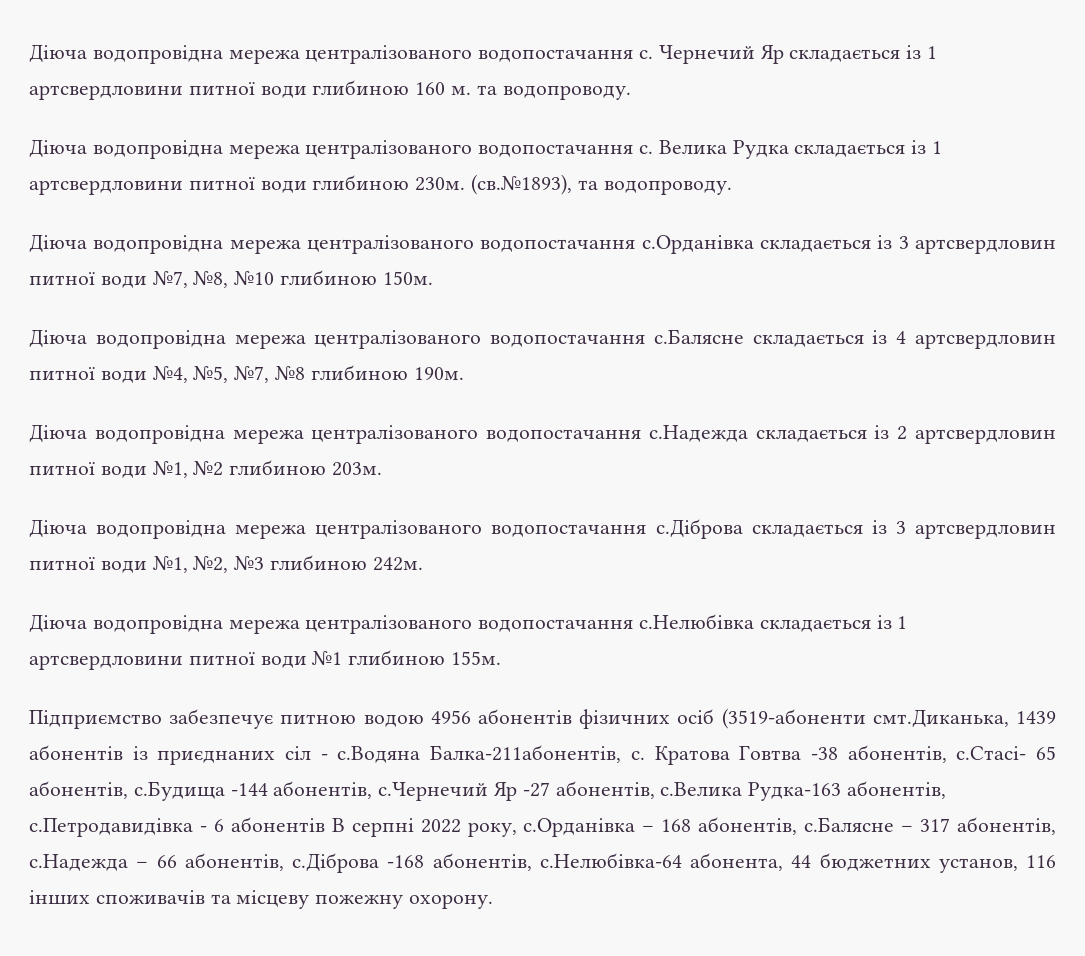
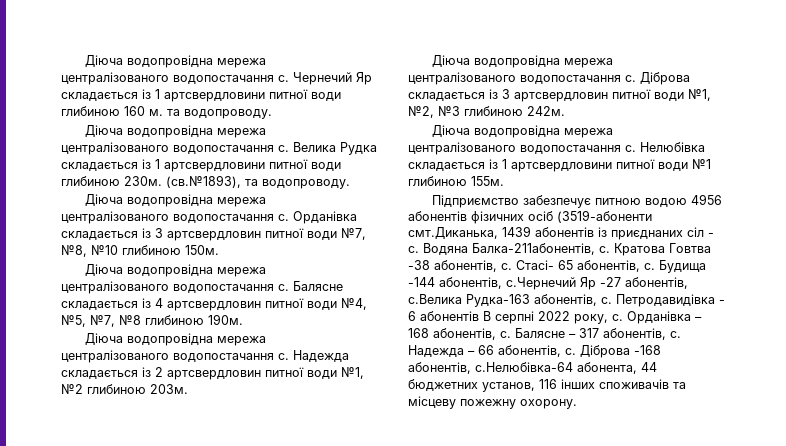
- Діюча водопровідна мережа централізованого водопостачання с.Орданівка складається із 3 артсвердловин питної води №7, №8, №10 глибиною 150м.
+ Діюча водопровідна мережа централізованого водопостачання с. Орданівка складається із 3 артсвердловин питної води №7, №8, №10 глибиною 150м.
- Діюча водопровідна мережа централізованого водопостачання с.Балясне складається із 4 артсвердловин питної води №4, №5, №7, №8 глибиною 190м.
+ Діюча водопровідна мережа централізованого водопостачання с. Балясне складається із 4 артсвердловин питної води №4, №5, №7, №8 глибиною 190м.
- Діюча водопровідна мережа централізованого водопостачання с.Надежда складається із 2 артсвердловин питної води №1, №2 глибиною 203м.
+ Діюча водопровідна мережа централізованого водопостачання с. Надежда складається із 2 артсвердловин питної води №1, №2 глибиною 203м.
- Діюча водопровідна мережа централізованого водопостачання с.Діброва складається із 3 артсвердловин питної води №1, №2, №3 глибиною 242м.
+ Діюча водопровідна мережа централізованого водопостачання с. Діброва складається із 3 артсвердловин питної води №1, №2, №3 глибиною 242м.
- Діюча водопровідна мережа централізованого водопостачання с.Нелюбівка складається із 1 артсвердловини питної води №1 глибиною 155м.
+ Діюча водопровідна мережа централізованого водопостачання с. Нелюбівка складається із 1 артсвердловини питної води №1 глибиною 155м.
- Підприємство забезпечує питною водою 4956 абонентів фізичних осіб (3519-абоненти смт.Диканька, 1439 абонентів із приєднаних сіл - с.Водяна Балка-211абонентів, с.
+ Підприємство забезпечує питною водою 4956 абонентів фізичних осіб (3519-абоненти смт.Диканька, 1439 абонентів із приєднаних сіл - с. Водяна Балка-211абонентів, с.
- Кратова Говтва -38 абонентів, с.Стасі- 65 абонентів, с.Будища -144 абонентів, с.Чернечий Яр -27 абонентів, с.Велика Рудка-163 абонентів, с.Петродавидівка - 6 абонентів В серпні 2022 року, с.Орданівка – 168 абонентів, с.Балясне – 317 абонентів, с.Надежда – 66 абонентів, с.Діброва -168 абонентів, с.Нелюбівка-64 абонента, 44 бюджетних установ, 116 інших споживачів та місцеву пожежну охорону.
+ Кратова Говтва -38 абонентів, с. Стасі- 65 абонентів, с. Будища -144 абонентів, с.Чернечий Яр -27 абонентів, с.Велика Рудка-163 абонентів, с. Петродавидівка - 6 абонентів В серпні 2022 року, с. Орданівка – 168 абонентів, с. Балясне – 317 абонентів, с. Надежда – 66 абонентів, с. Діброва -168 абонентів, с.Нелюбівка-64 абонента, 44 бюджетних установ, 116 інших споживачів та місцеву пожежну охорону.

